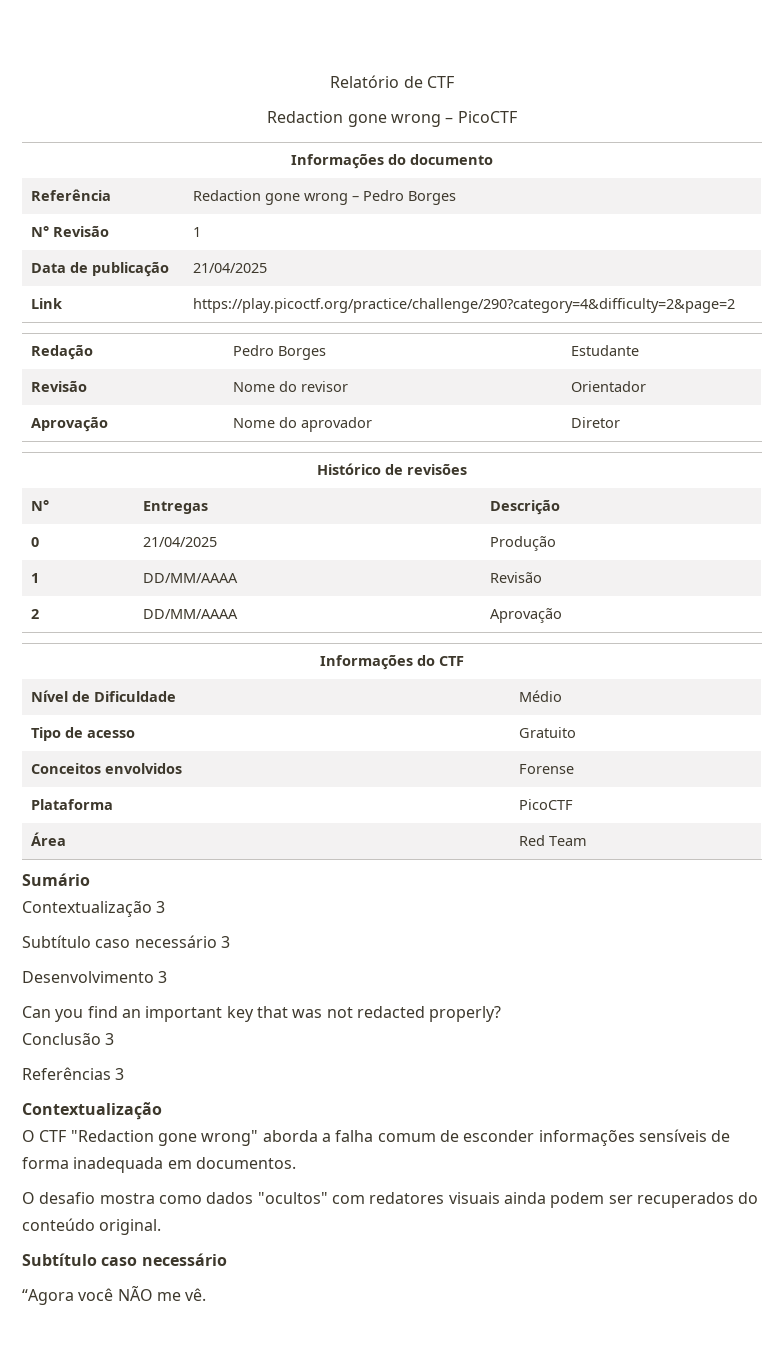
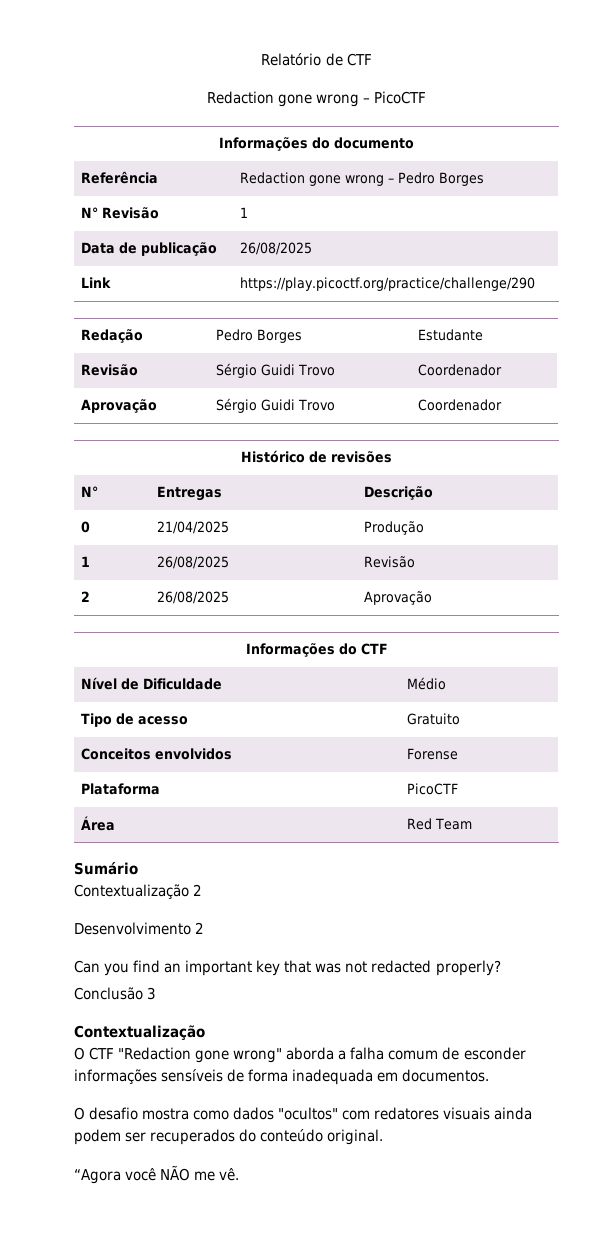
- Data de publicação | 21/04/2025
+ Data de publicação | 26/08/2025
- Link | https://play.picoctf.org/practice/challenge/290?category=4&difficulty=2&page=2
+ Link | https://play.picoctf.org/practice/challenge/290
- Revisão | Nome do revisor | Orientador
- Aprovação | Nome do aprovador | Diretor
+ Revisão | Sérgio Guidi Trovo | Coordenador
+ Aprovação | Sérgio Guidi Trovo | Coordenador
- 1 | DD/MM/AAAA | Revisão
+ 1 | 26/08/2025 | Revisão
- 2 | DD/MM/AAAA | Aprovação
+ 2 | 26/08/2025 | Aprovação
- Contextualização 3
- Subtítulo caso necessário 3
+ Contextualização 2
- Desenvolvimento 3
+ Desenvolvimento 2
- Referências 3
  O desafio mostra como dados "ocultos" com redatores visuais ainda podem ser recuperados do conteúdo original.
- Subtítulo caso necessário

